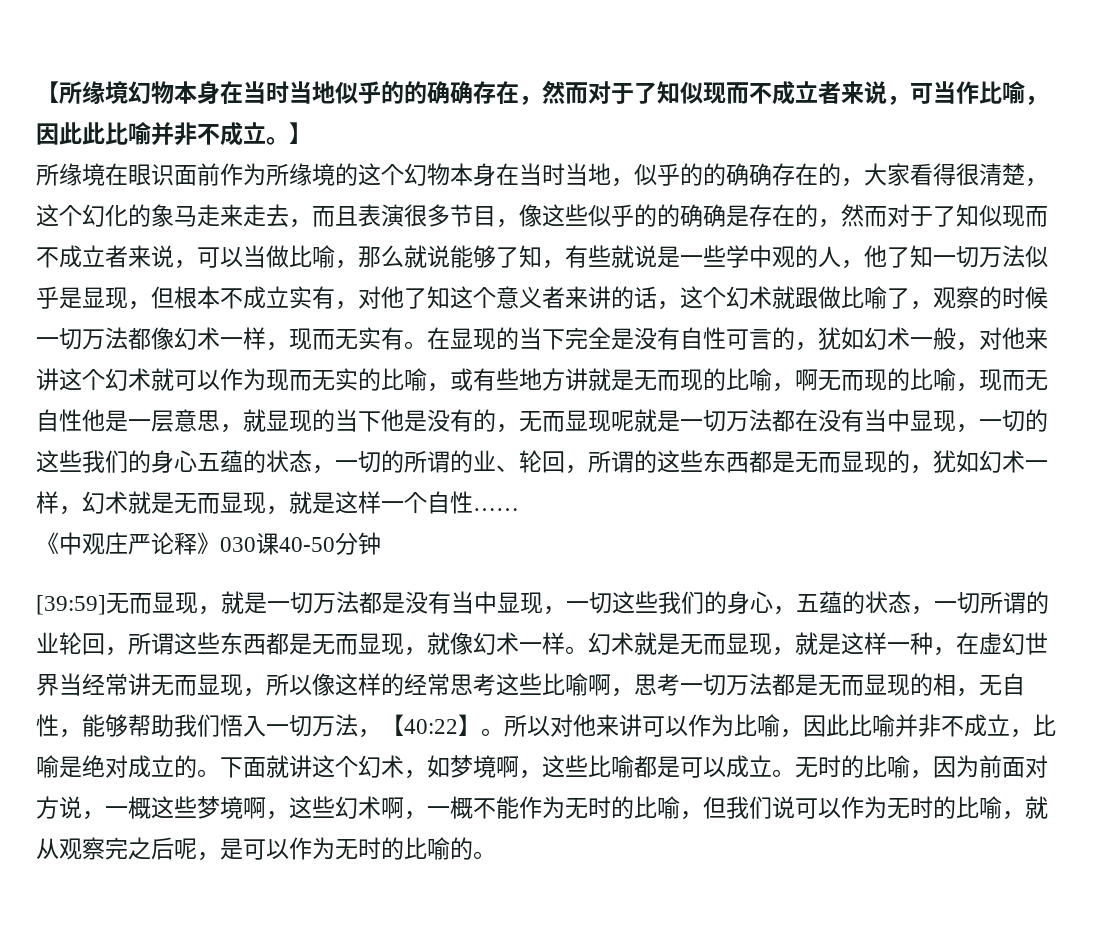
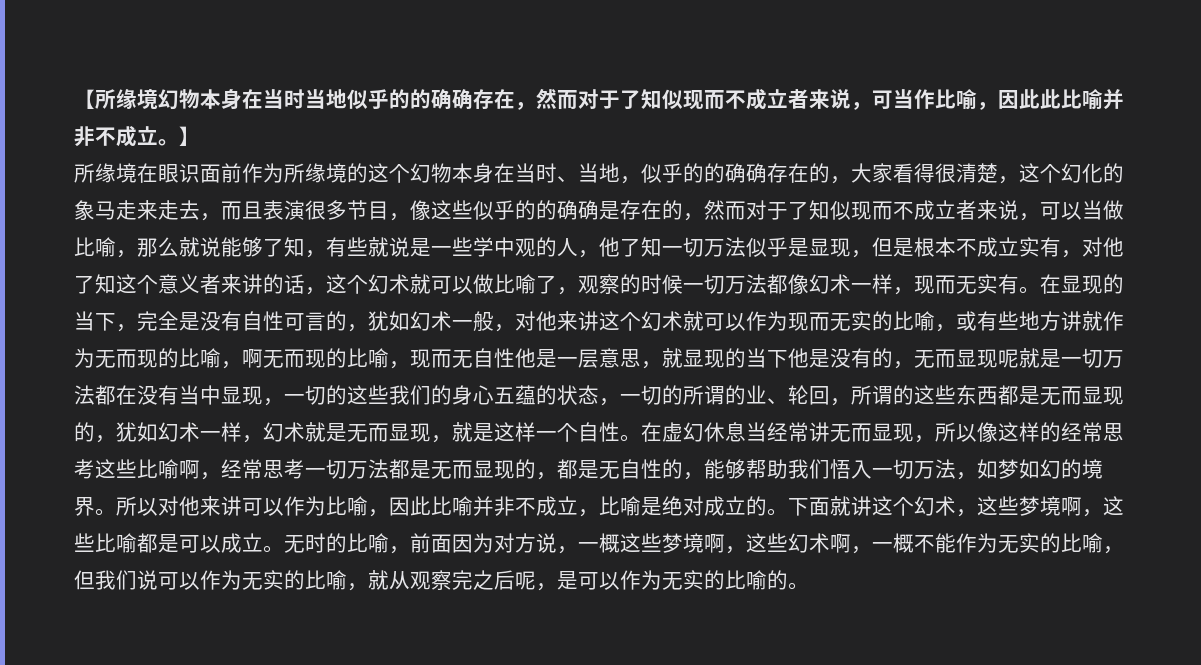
- 所缘境在眼识面前作为所缘境的这个幻物本身在当时当地，似乎的的确确存在的，大家看得很清楚，这个幻化的象马走来走去，而且表演很多节目，像这些似乎的的确确是存在的，然而对于了知似现而不成立者来说，可以当做比喻，那么就说能够了知，有些就说是一些学中观的人，他了知一切万法似乎是显现，但根本不成立实有，对他了知这个意义者来讲的话，这个幻术就跟做比喻了，观察的时候一切万法都像幻术一样，现而无实有。
+ 所缘境在眼识面前作为所缘境的这个幻物本身在当时、当地，似乎的的确确存在的，大家看得很清楚，这个幻化的象马走来走去，而且表演很多节目，像这些似乎的的确确是存在的，然而对于了知似现而不成立者来说，可以当做比喻，那么就说能够了知，有些就说是一些学中观的人，他了知一切万法似乎是显现，但是根本不成立实有，对他了知这个意义者来讲的话，这个幻术就可以做比喻了，观察的时候一切万法都像幻术一样，现而无实有。
- 在显现的当下完全是没有自性可言的，犹如幻术一般，对他来讲这个幻术就可以作为现而无实的比喻，或有些地方讲就是无而现的比喻，啊无而现的比喻，现而无自性他是一层意思，就显现的当下他是没有的，无而显现呢就是一切万法都在没有当中显现，一切的这些我们的身心五蕴的状态，一切的所谓的业、轮回，所谓的这些东西都是无而显现的，犹如幻术一样，幻术就是无而显现，就是这样一个自性……
- 《中观庄严论释》030课40-50分钟
- [39:59]无而显现，就是一切万法都是没有当中显现，一切这些我们的身心，五蕴的状态，一切所谓的业轮回，所谓这些东西都是无而显现，就像幻术一样。幻术就是无而显现，就是这样一种，在虚幻世界当经常讲无而显现，所以像这样的经常思考这些比喻啊，思考一切万法都是无而显现的相，无自性，能够帮助我们悟入一切万法，【40:22】。
+ 在显现的当下，完全是没有自性可言的，犹如幻术一般，对他来讲这个幻术就可以作为现而无实的比喻，或有些地方讲就作为无而现的比喻，啊无而现的比喻，现而无自性他是一层意思，就显现的当下他是没有的，无而显现呢就是一切万法都在没有当中显现，一切的这些我们的身心五蕴的状态，一切的所谓的业、轮回，所谓的这些东西都是无而显现的，犹如幻术一样，幻术就是无而显现，就是这样一个自性。在虚幻休息当经常讲无而显现，所以像这样的经常思考这些比喻啊，经常思考一切万法都是无而显现的，都是无自性的，能够帮助我们悟入一切万法，如梦如幻的境界。
- 下面就讲这个幻术，如梦境啊，这些比喻都是可以成立。
+ 下面就讲这个幻术，这些梦境啊，这些比喻都是可以成立。
- 无时的比喻，因为前面对方说，一概这些梦境啊，这些幻术啊，一概不能作为无时的比喻，但我们说可以作为无时的比喻，就从观察完之后呢，是可以作为无时的比喻的。
+ 无时的比喻，前面因为对方说，一概这些梦境啊，这些幻术啊，一概不能作为无实的比喻，但我们说可以作为无实的比喻，就从观察完之后呢，是可以作为无实的比喻的。

